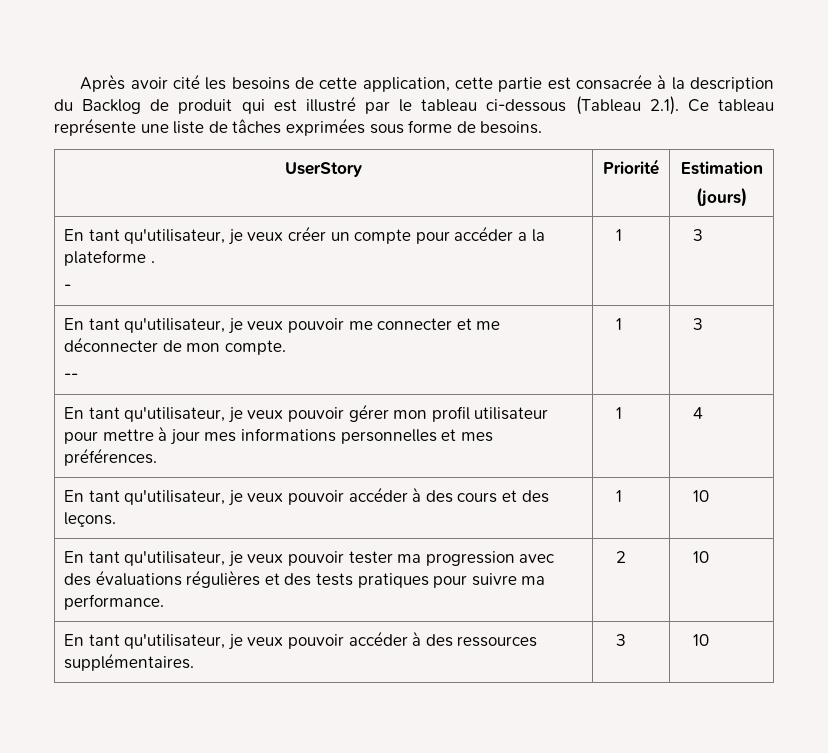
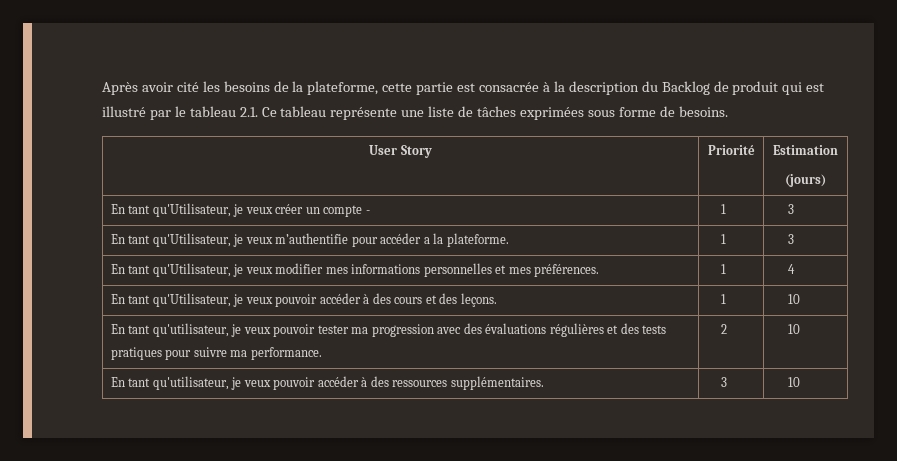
- Après avoir cité les besoins de cette application, cette partie est consacrée à la description du Backlog de produit qui est illustré par le tableau ci-dessous (Tableau 2.1). Ce tableau représente une liste de tâches exprimées sous forme de besoins.
+ Après avoir cité les besoins de la plateforme, cette partie est consacrée à la description du Backlog de produit qui est illustré par le tableau 2.1. Ce tableau représente une liste de tâches exprimées sous forme de besoins.
- UserStory | Priorité | Estimation
+ User Story | Priorité | Estimation
- En tant qu'utilisateur, je veux créer un compte pour accéder a la plateforme .
- - | 1 | 3
+ En tant qu'Utilisateur, je veux créer un compte - | 1 | 3
- En tant qu'utilisateur, je veux pouvoir me connecter et me déconnecter de mon compte.
- -- | 1 | 3
- En tant qu'utilisateur, je veux pouvoir gérer mon profil utilisateur pour mettre à jour mes informations personnelles et mes préférences. | 1 | 4
+ En tant qu'Utilisateur, je veux m’authentifie pour accéder a la plateforme. | 1 | 3
+ En tant qu'Utilisateur, je veux modifier mes informations personnelles et mes préférences. | 1 | 4
- En tant qu'utilisateur, je veux pouvoir accéder à des cours et des leçons. | 1 | 10
+ En tant qu'Utilisateur, je veux pouvoir accéder à des cours et des leçons. | 1 | 10

